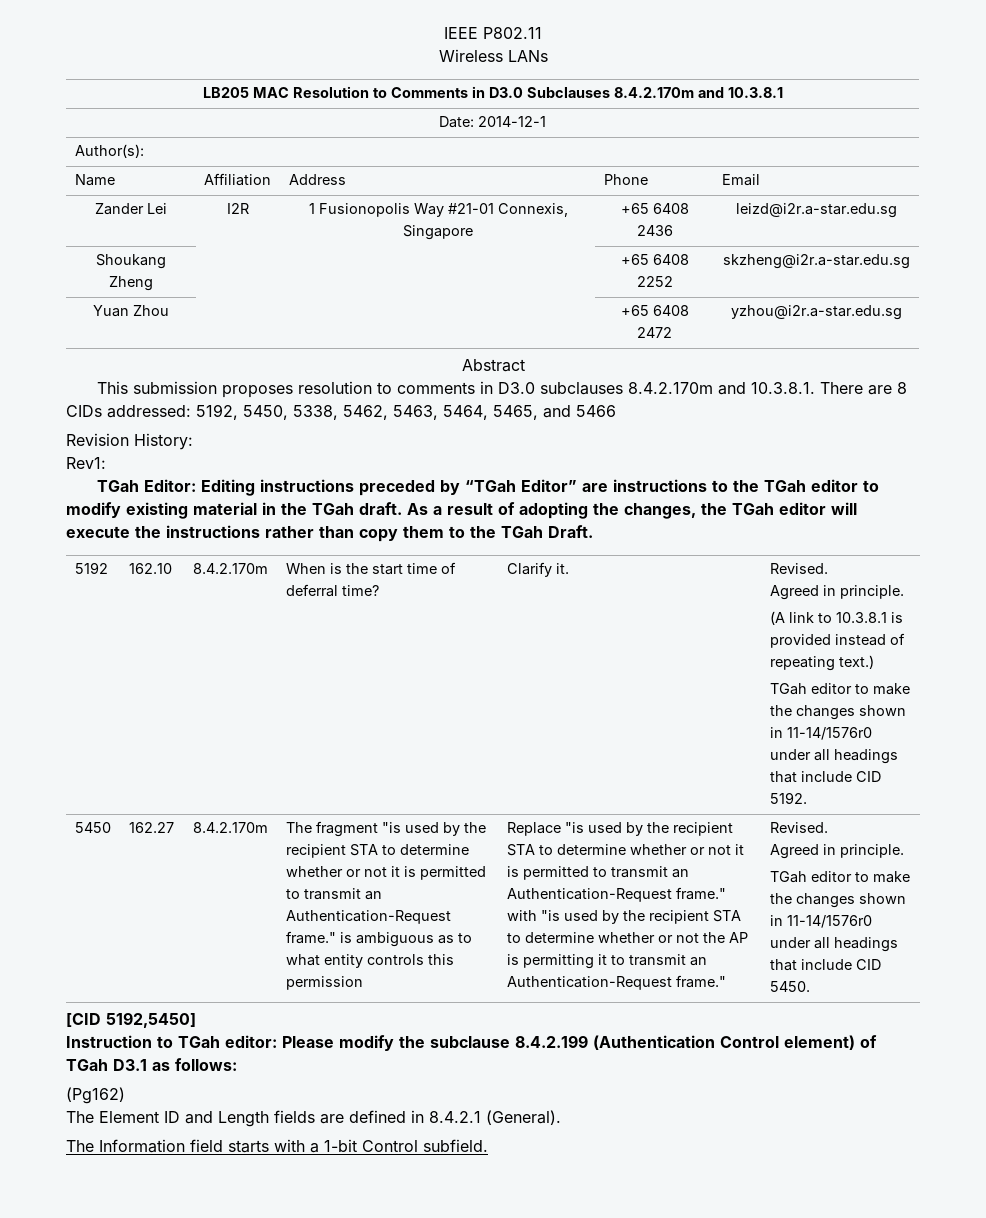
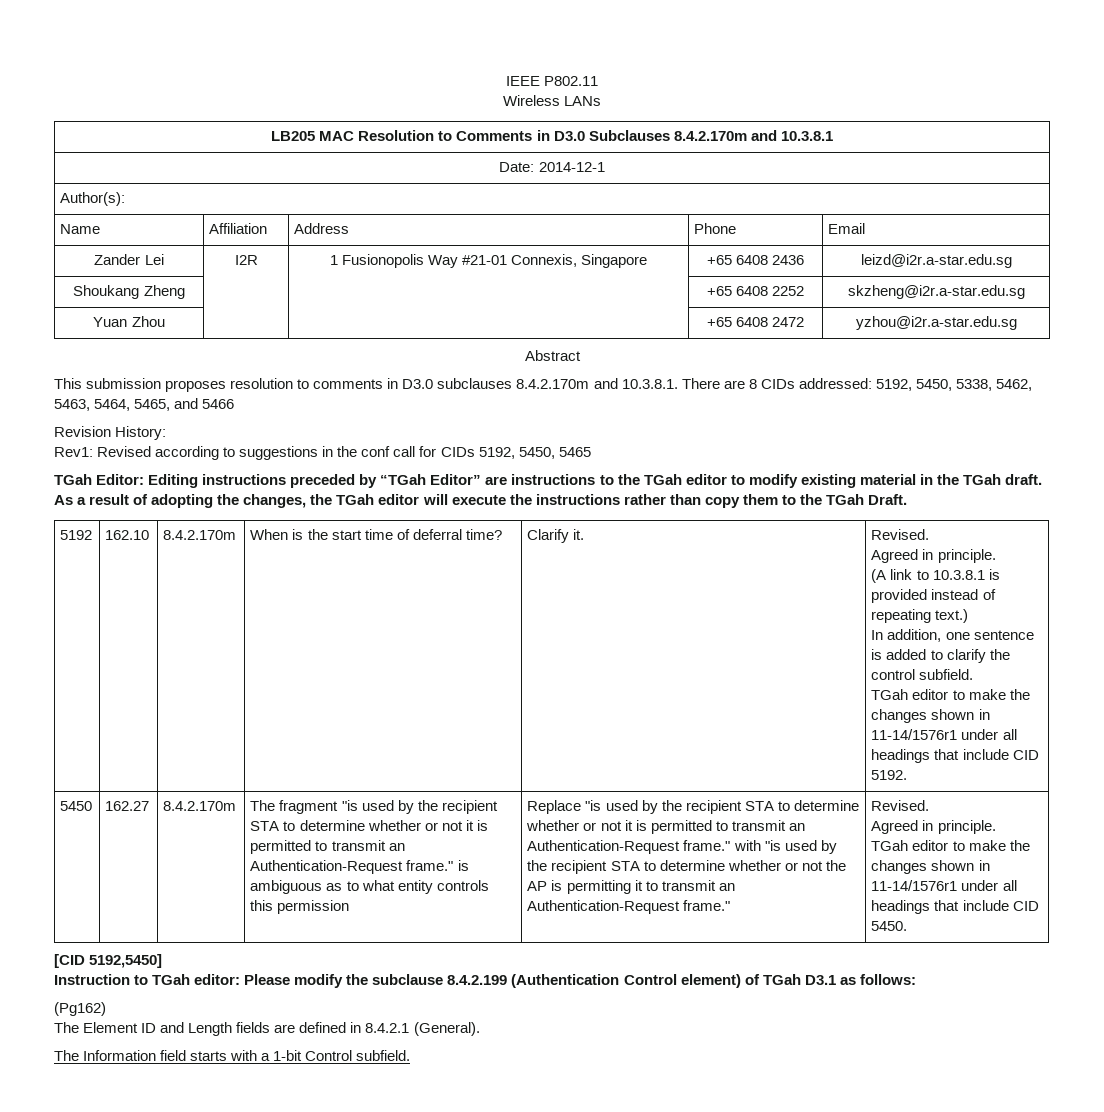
- Rev1:
+ Rev1: Revised according to suggestions in the conf call for CIDs 5192, 5450, 5465
- TGah editor to make the changes shown in 11-14/1576r0 under all headings that include CID 5192.
+ In addition, one sentence is added to clarify the control subfield.
+ TGah editor to make the changes shown in 11-14/1576r1 under all headings that include CID 5192.
- TGah editor to make the changes shown in 11-14/1576r0 under all headings that include CID 5450.
+ TGah editor to make the changes shown in 11-14/1576r1 under all headings that include CID 5450.

